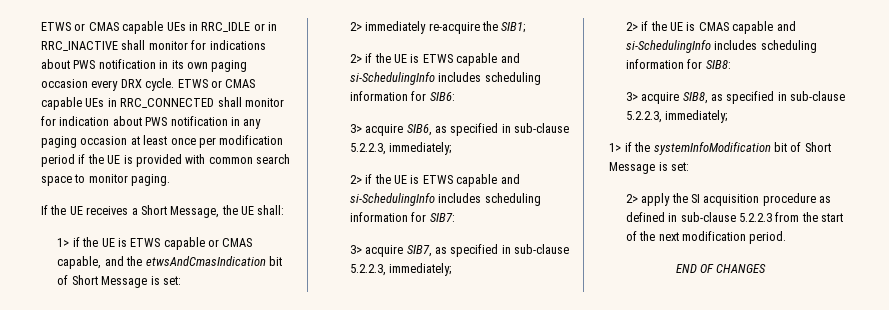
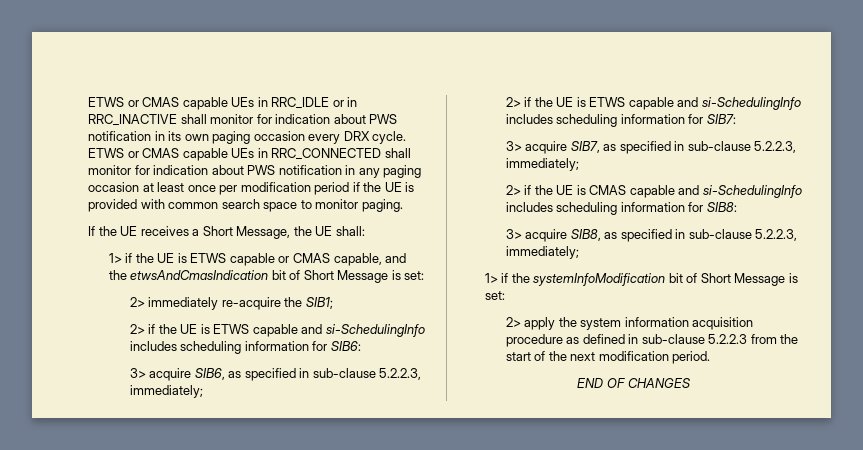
- ETWS or CMAS capable UEs in RRC_IDLE or in RRC_INACTIVE shall monitor for indications about PWS notification in its own paging occasion every DRX cycle.
+ ETWS or CMAS capable UEs in RRC_IDLE or in RRC_INACTIVE shall monitor for indication about PWS notification in its own paging occasion every DRX cycle.
- 2> apply the SI acquisition procedure as defined in sub-clause 5.2.2.3 from the start of the next modification period.
+ 2> apply the system information acquisition procedure as defined in sub-clause 5.2.2.3 from the start of the next modification period.

